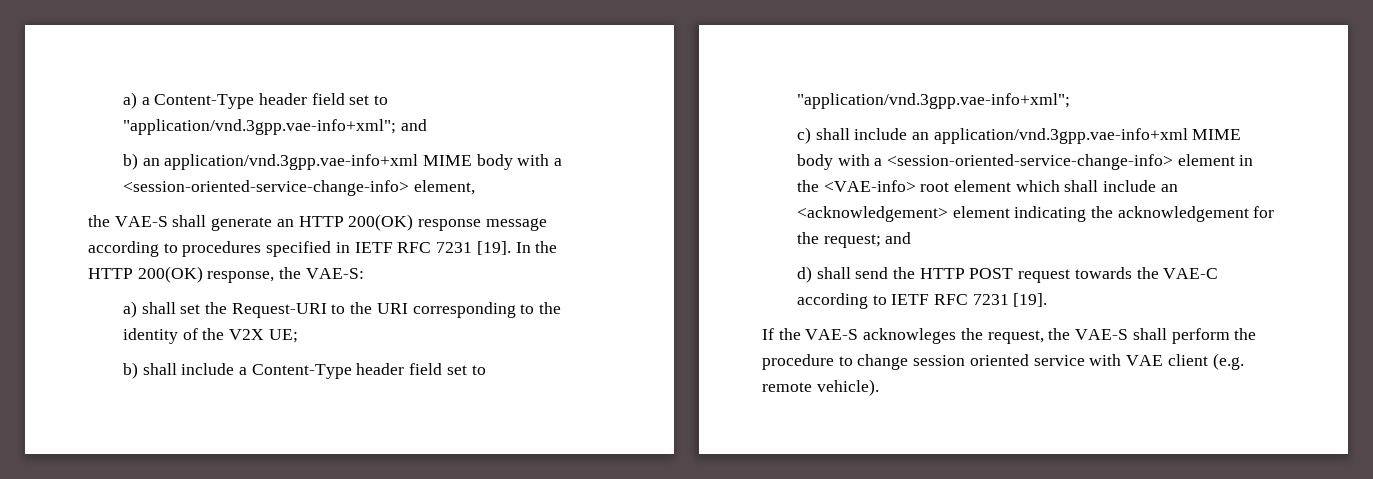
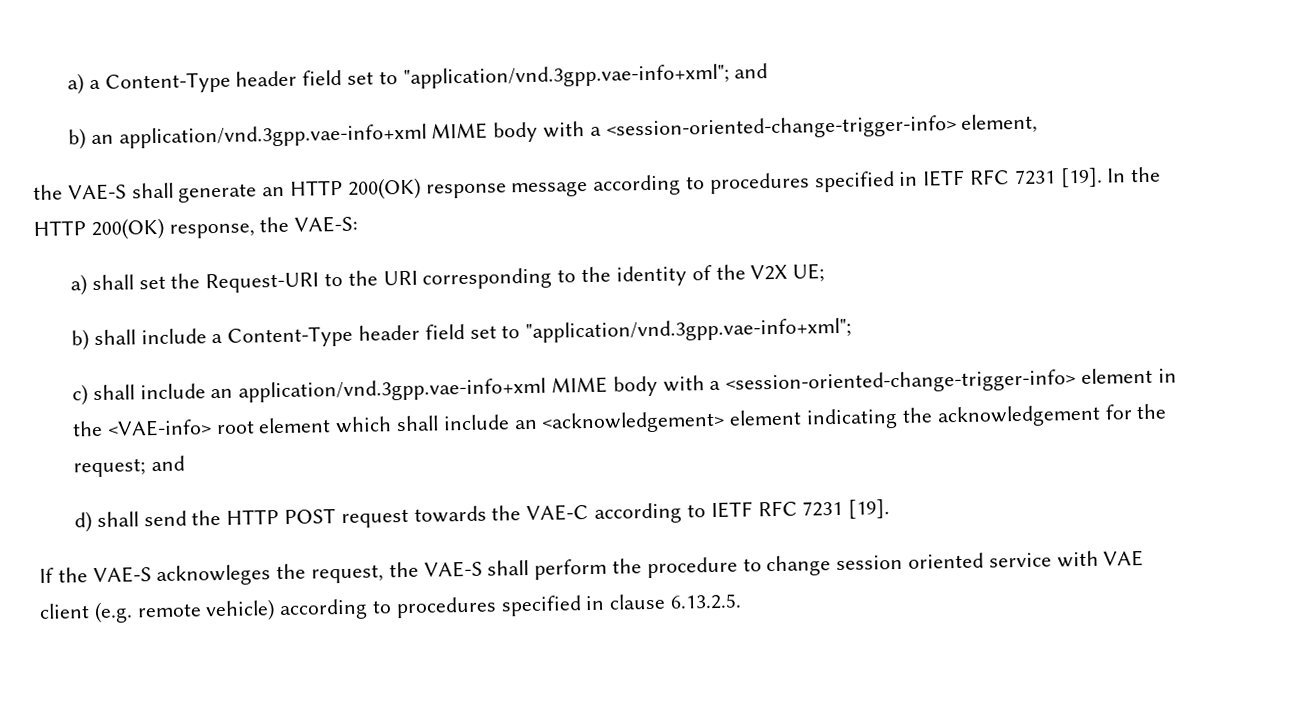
- b) an application/vnd.3gpp.vae-info+xml MIME body with a <session-oriented-service-change-info> element,
+ b) an application/vnd.3gpp.vae-info+xml MIME body with a <session-oriented-change-trigger-info> element,
- c) shall include an application/vnd.3gpp.vae-info+xml MIME body with a <session-oriented-service-change-info> element in the <VAE-info> root element which shall include an <acknowledgement> element indicating the acknowledgement for the request; and
+ c) shall include an application/vnd.3gpp.vae-info+xml MIME body with a <session-oriented-change-trigger-info> element in the <VAE-info> root element which shall include an <acknowledgement> element indicating the acknowledgement for the request; and
- If the VAE-S acknowleges the request, the VAE-S shall perform the procedure to change session oriented service with VAE client (e.g. remote vehicle).
+ If the VAE-S acknowleges the request, the VAE-S shall perform the procedure to change session oriented service with VAE client (e.g. remote vehicle) according to procedures specified in clause 6.13.2.5.

